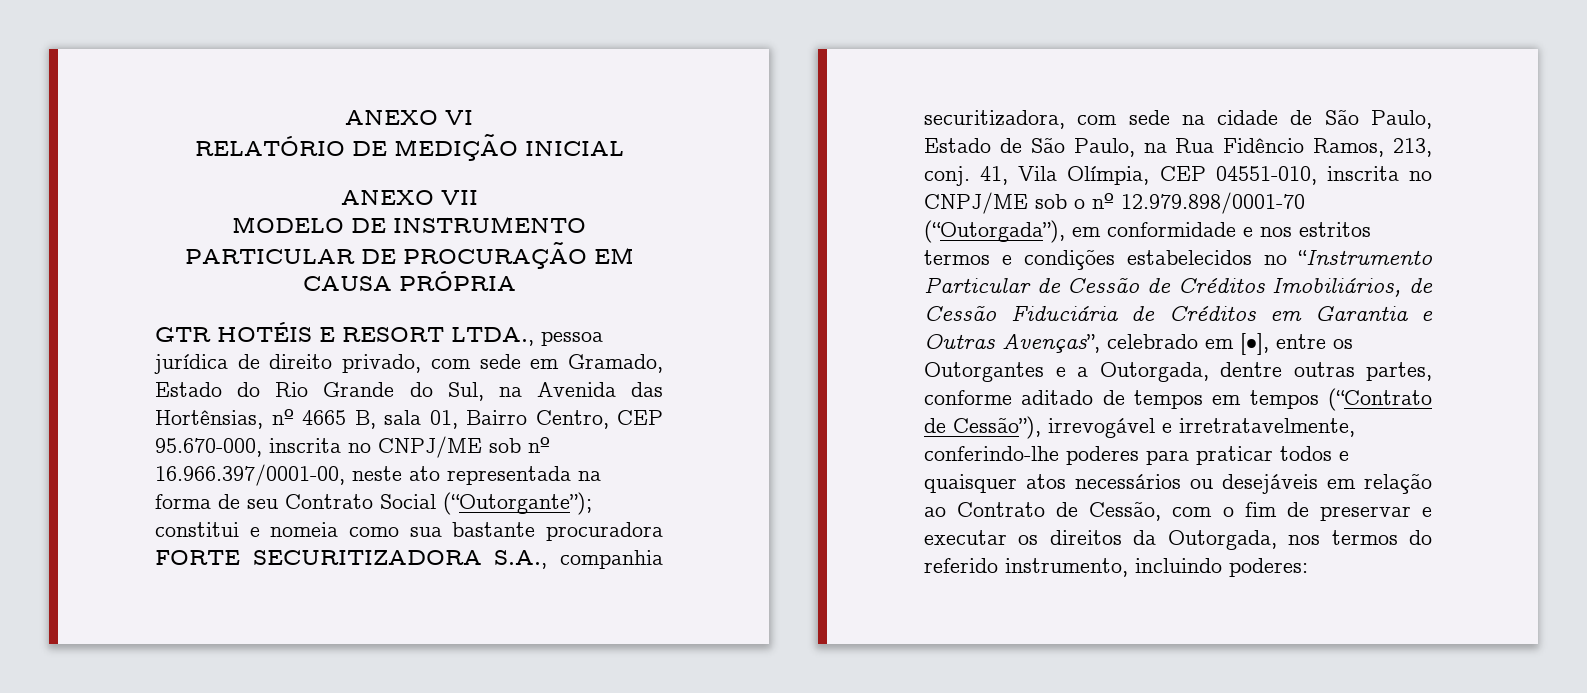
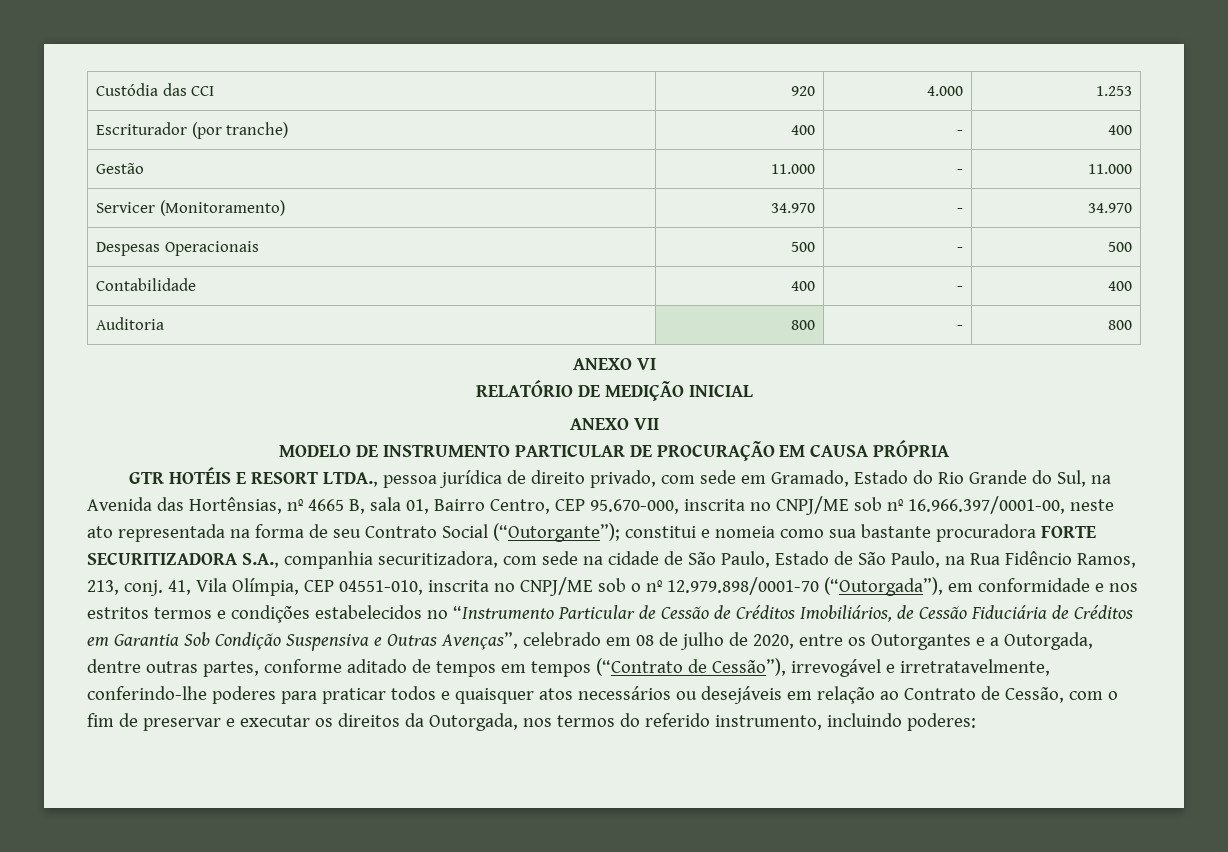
+ Custódia das CCI | 920 | 4.000 | 1.253
+ Escriturador (por tranche) | 400 | - | 400
+ Gestão | 11.000 | - | 11.000
+ Servicer (Monitoramento) | 34.970 | - | 34.970
+ Despesas Operacionais | 500 | - | 500
+ Contabilidade | 400 | - | 400
+ Auditoria | 800 | - | 800
- 41, Vila Olímpia, CEP 04551-010, inscrita no CNPJ/ME sob o nº 12.979.898/0001-70 (“Outorgada”), em conformidade e nos estritos termos e condições estabelecidos no “Instrumento Particular de Cessão de Créditos Imobiliários, de Cessão Fiduciária de Créditos em Garantia e Outras Avenças”, celebrado em [•], entre os Outorgantes e a Outorgada, dentre outras partes, conforme aditado de tempos em tempos (“Contrato de Cessão”), irrevogável e irretratavelmente, conferindo-lhe poderes para praticar todos e quaisquer atos necessários ou desejáveis em relação ao Contrato de Cessão, com o fim de preservar e executar os direitos da Outorgada, nos termos do referido instrumento, incluindo poderes:
+ 41, Vila Olímpia, CEP 04551-010, inscrita no CNPJ/ME sob o nº 12.979.898/0001-70 (“Outorgada”), em conformidade e nos estritos termos e condições estabelecidos no “Instrumento Particular de Cessão de Créditos Imobiliários, de Cessão Fiduciária de Créditos em Garantia Sob Condição Suspensiva e Outras Avenças”, celebrado em 08 de julho de 2020, entre os Outorgantes e a Outorgada, dentre outras partes, conforme aditado de tempos em tempos (“Contrato de Cessão”), irrevogável e irretratavelmente, conferindo-lhe poderes para praticar todos e quaisquer atos necessários ou desejáveis em relação ao Contrato de Cessão, com o fim de preservar e executar os direitos da Outorgada, nos termos do referido instrumento, incluindo poderes:

